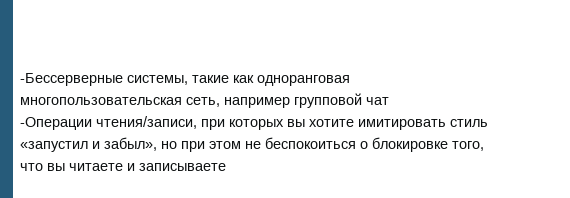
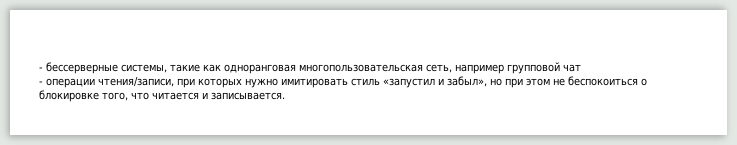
- -Бессерверные системы, такие как одноранговая многопользовательская сеть, например групповой чат
+ - бессерверные системы, такие как одноранговая многопользовательская сеть, например групповой чат
- -Операции чтения/записи, при которых вы хотите имитировать стиль «запустил и забыл», но при этом не беспокоиться о блокировке того, что вы читаете и записываете
+ - операции чтения/записи, при которых нужно имитировать стиль «запустил и забыл», но при этом не беспокоиться о блокировке того, что читается и записывается.

